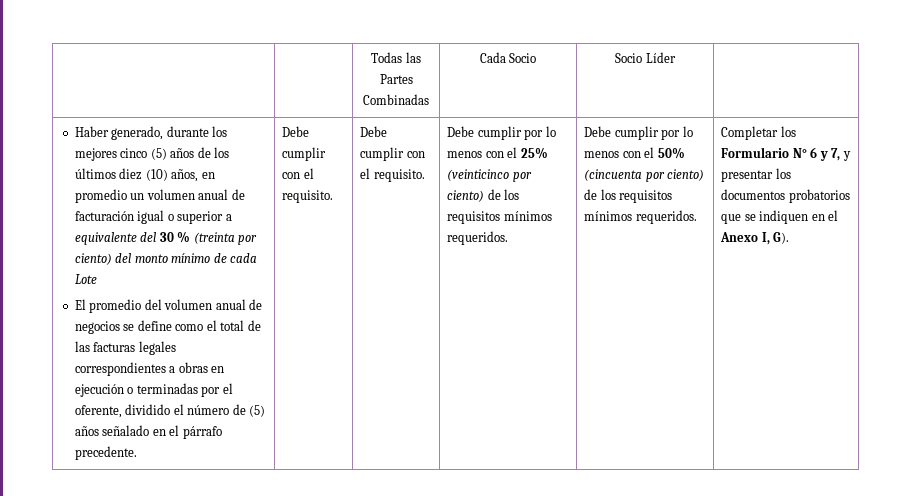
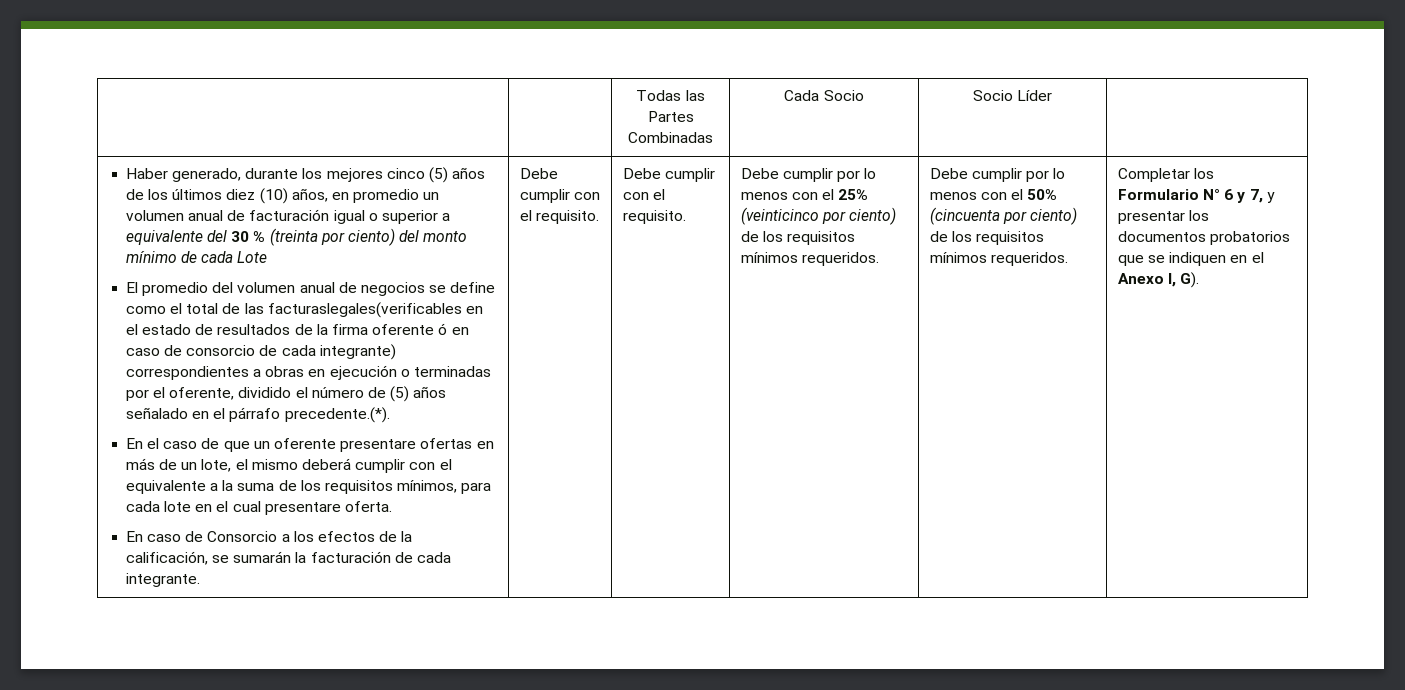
- El promedio del volumen anual de negocios se define como el total de las facturas legales correspondientes a obras en ejecución o terminadas por el oferente, dividido el número de (5) años señalado en el párrafo precedente.
+ El promedio del volumen anual de negocios se define como el total de las facturaslegales(verificables en el estado de resultados de la firma oferente ó en caso de consorcio de cada integrante) correspondientes a obras en ejecución o terminadas por el oferente, dividido el número de (5) años señalado en el párrafo precedente.(*).
+ En el caso de que un oferente presentare ofertas en más de un lote, el mismo deberá cumplir con el equivalente a la suma de los requisitos mínimos, para cada lote en el cual presentare oferta.
+ En caso de Consorcio a los efectos de la calificación, se sumarán la facturación de cada integrante.

